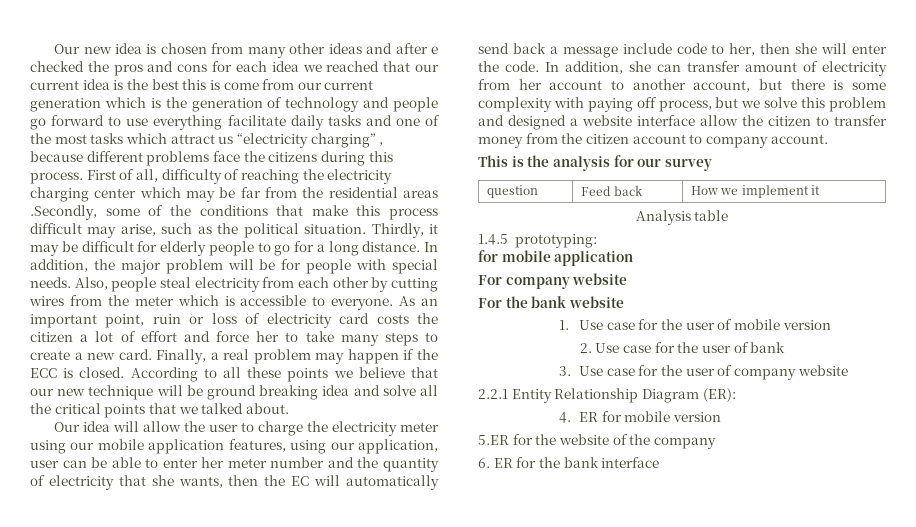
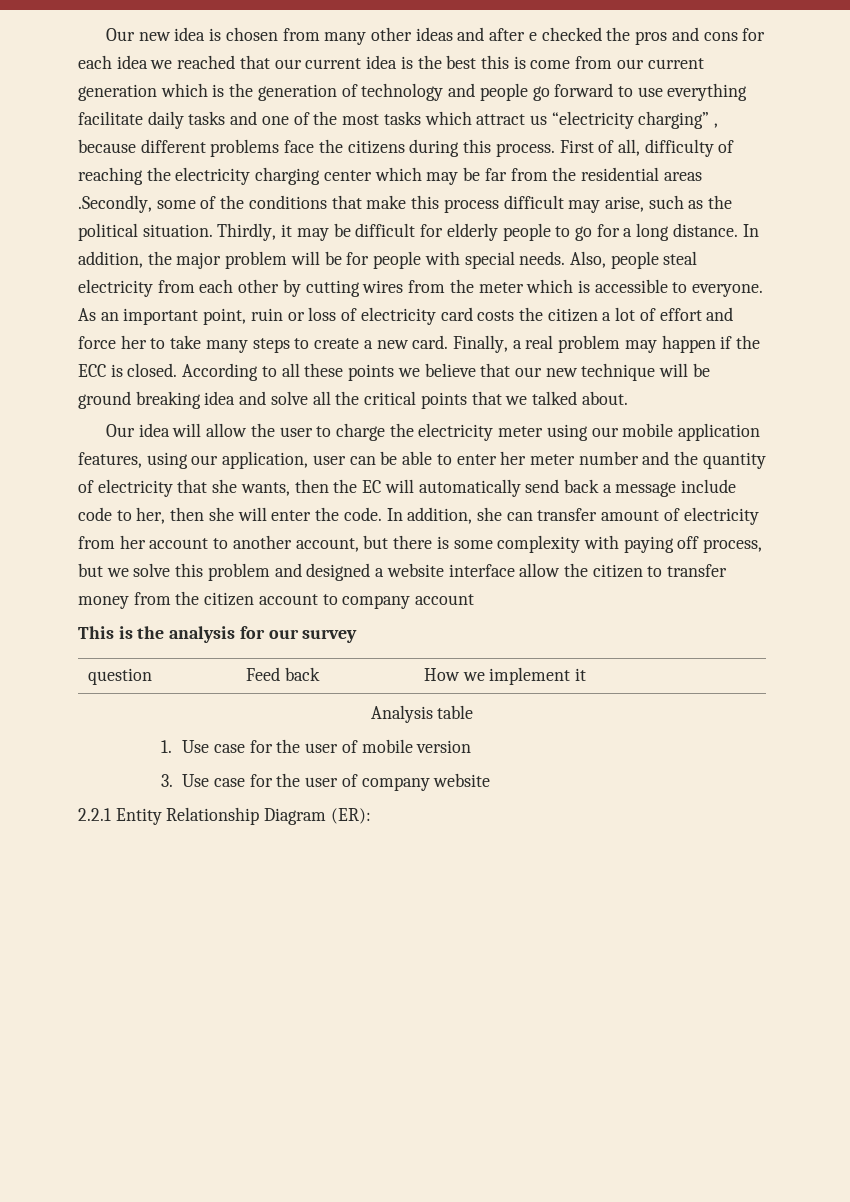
- In addition, she can transfer amount of electricity from her account to another account, but there is some complexity with paying off process, but we solve this problem and designed a website interface allow the citizen to transfer money from the citizen account to company account.
+ In addition, she can transfer amount of electricity from her account to another account, but there is some complexity with paying off process, but we solve this problem and designed a website interface allow the citizen to transfer money from the citizen account to company account
- 1.4.5 prototyping:
- for mobile application
- For company website
- For the bank website
- 2. Use case for the user of bank
- 4. ER for mobile version
- 5.ER for the website of the company
- 6. ER for the bank interface

